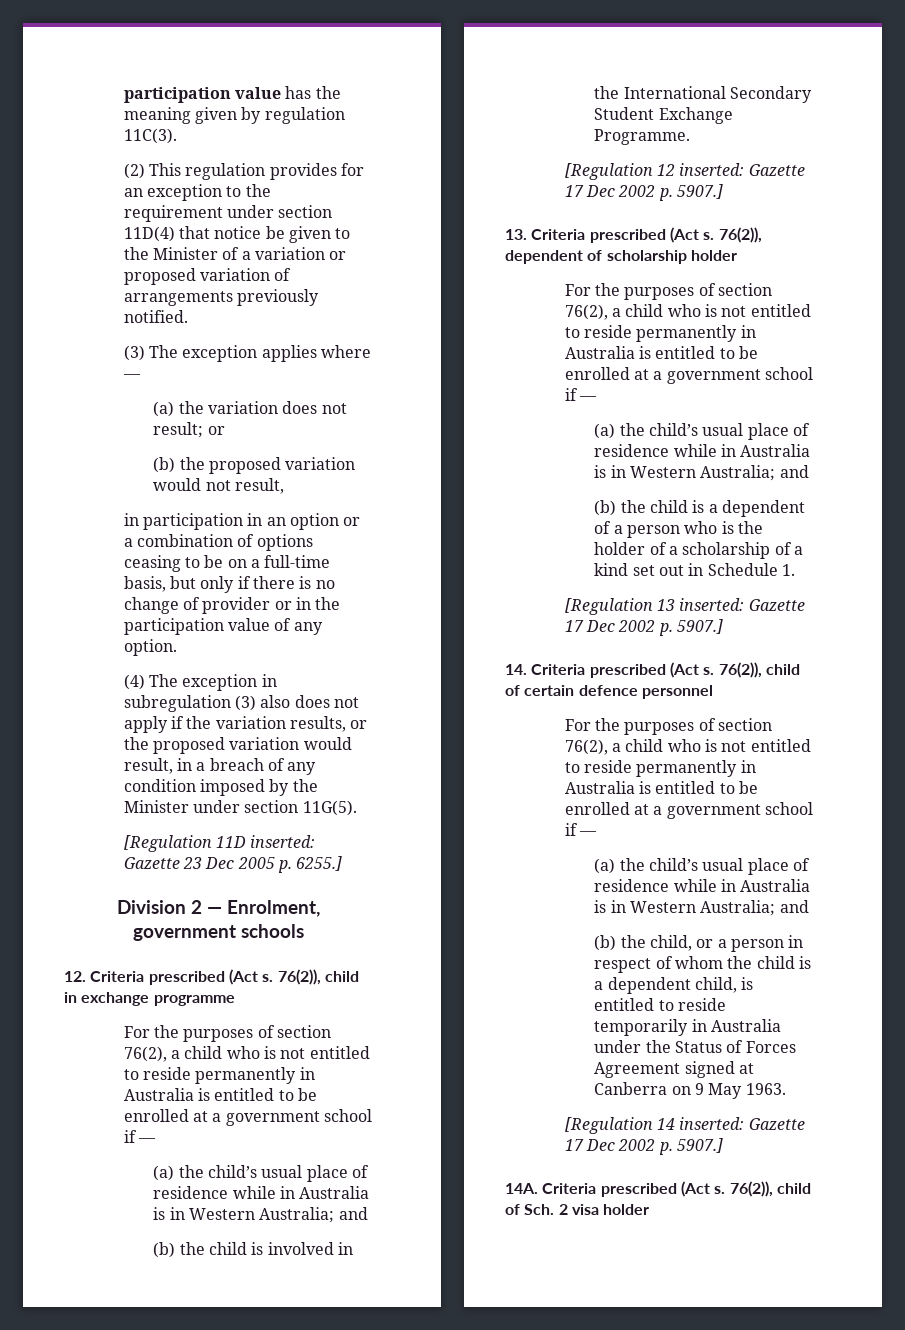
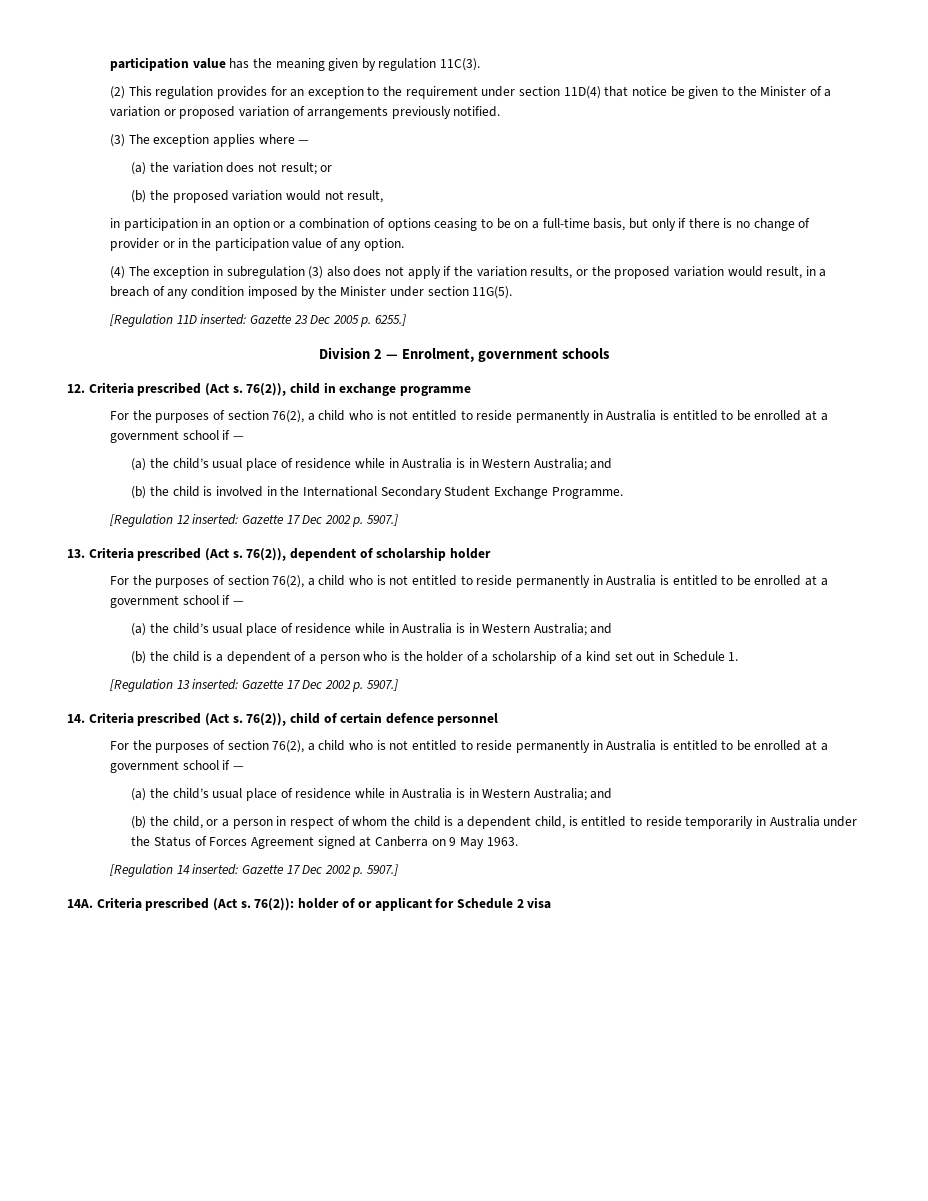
- 76(2)), child of Sch. 2 visa holder
+ 76(2)): holder of or applicant for Schedule 2 visa

